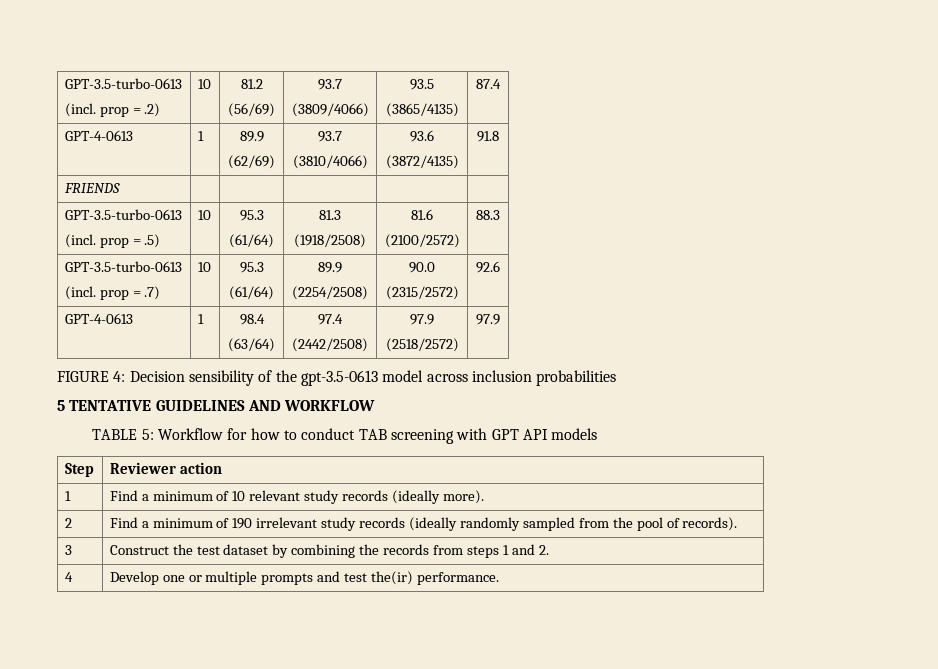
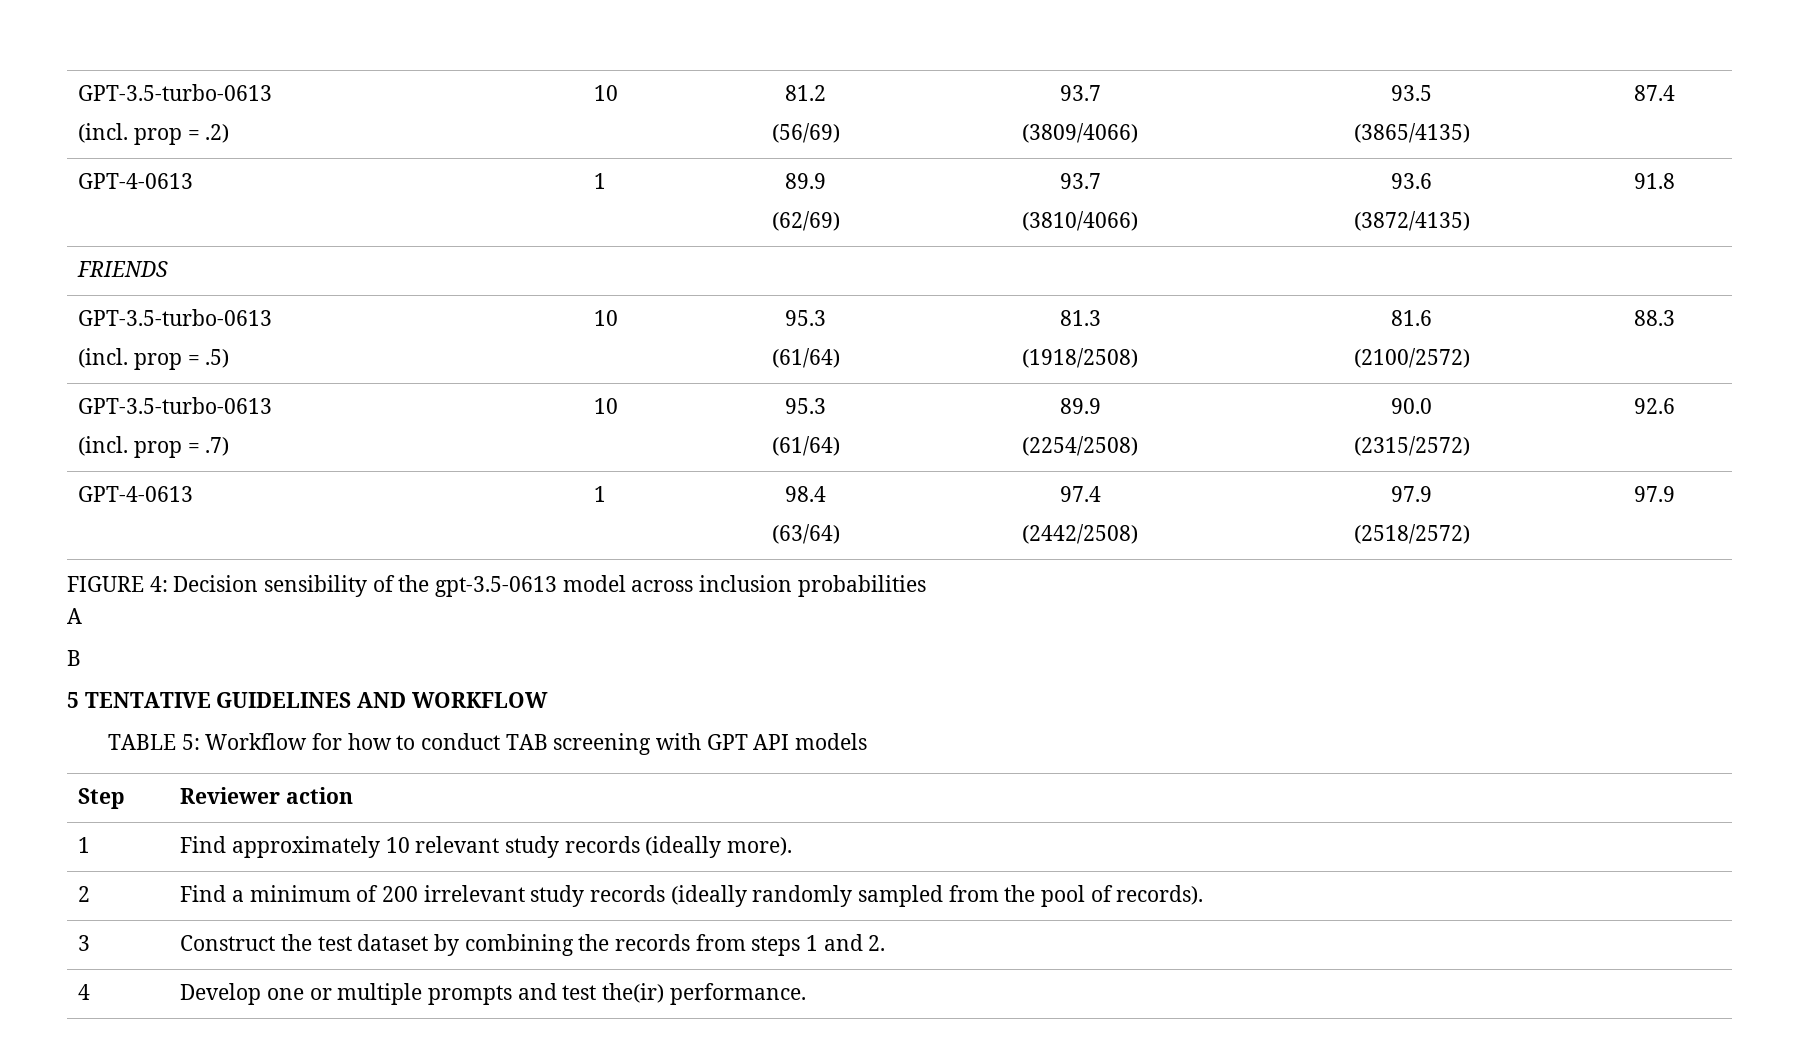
+ A
+ B
- 1 | Find a minimum of 10 relevant study records (ideally more).
+ 1 | Find approximately 10 relevant study records (ideally more).
- 2 | Find a minimum of 190 irrelevant study records (ideally randomly sampled from the pool of records).
+ 2 | Find a minimum of 200 irrelevant study records (ideally randomly sampled from the pool of records).

